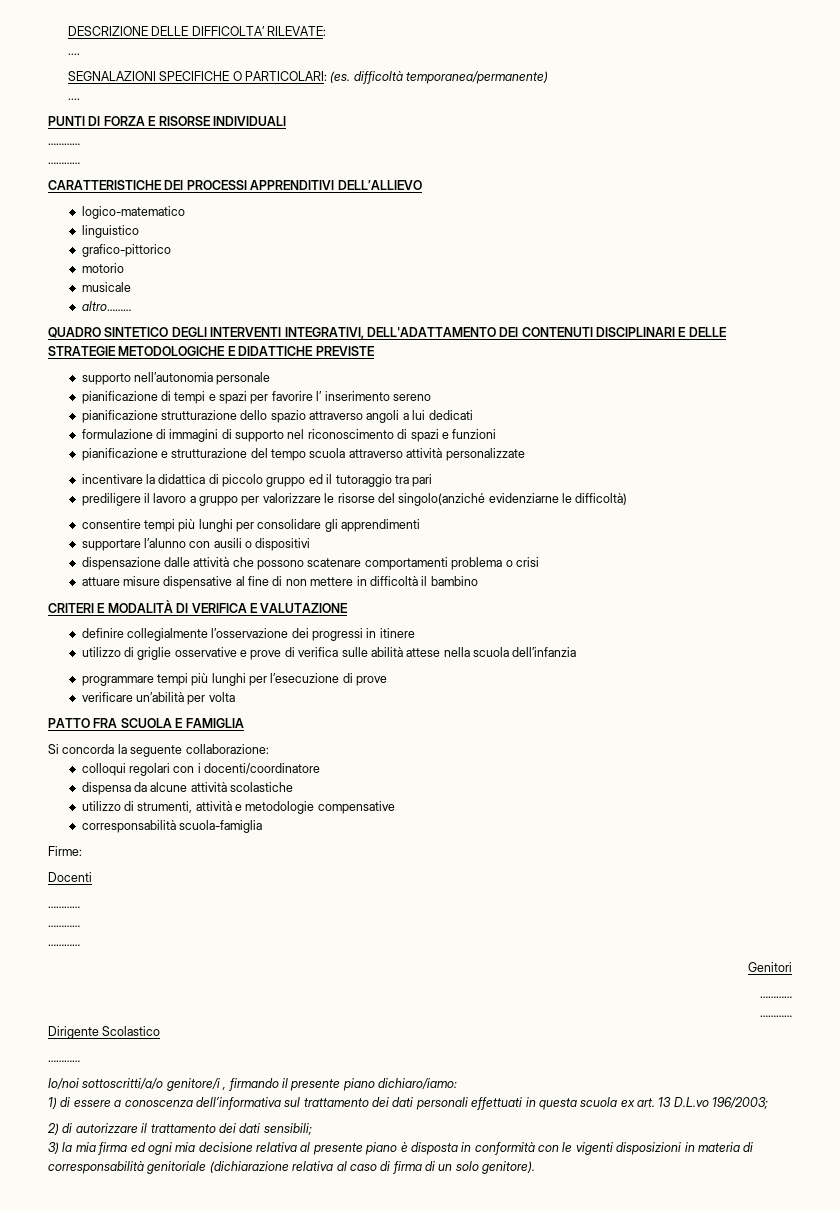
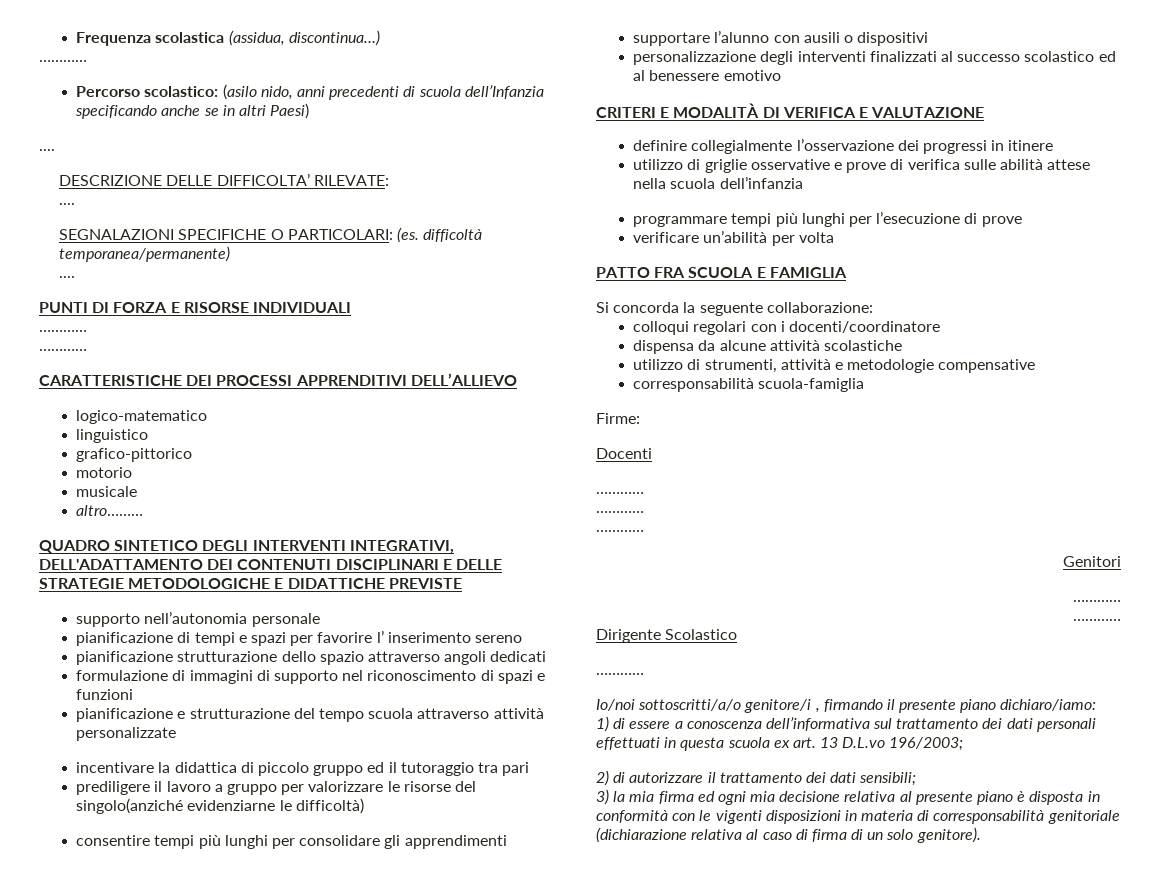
+ Frequenza scolastica (assidua, discontinua…)
+ …………
+ Percorso scolastico: (asilo nido, anni precedenti di scuola dell’Infanzia specificando anche se in altri Paesi)
+ ....
- pianificazione strutturazione dello spazio attraverso angoli a lui dedicati
+ pianificazione strutturazione dello spazio attraverso angoli dedicati
- dispensazione dalle attività che possono scatenare comportamenti problema o crisi
- attuare misure dispensative al fine di non mettere in difficoltà il bambino
+ personalizzazione degli interventi finalizzati al successo scolastico ed al benessere emotivo

